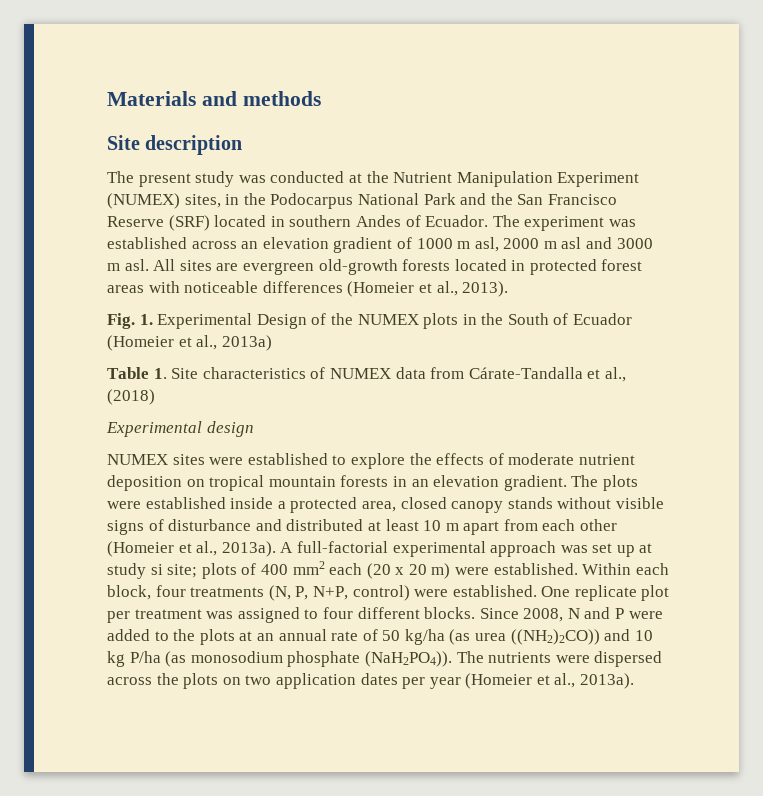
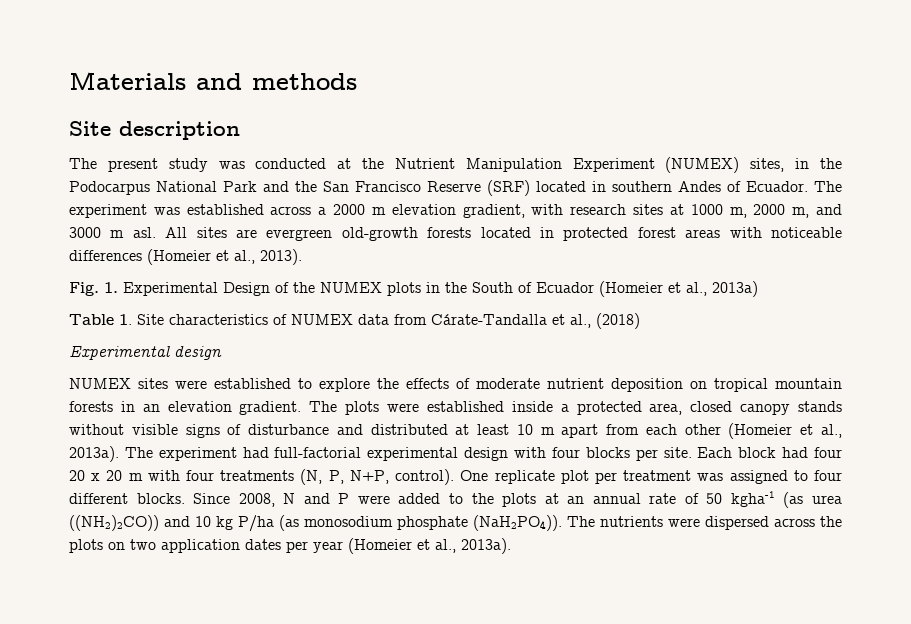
- The experiment was established across an elevation gradient of 1000 m asl, 2000 m asl and 3000 m asl.
+ The experiment was established across a 2000 m elevation gradient, with research sites at 1000 m, 2000 m, and 3000 m asl.
- A full-factorial experimental approach was set up at study si site; plots of 400 mm2 each (20 x 20 m) were established. Within each block, four treatments (N, P, N+P, control) were established.
+ The experiment had full-factorial experimental design with four blocks per site. Each block had four 20 x 20 m with four treatments (N, P, N+P, control).
- Since 2008, N and P were added to the plots at an annual rate of 50 kg/ha (as urea ((NH2)2CO)) and 10 kg P/ha (as monosodium phosphate (NaH2PO4)).
+ Since 2008, N and P were added to the plots at an annual rate of 50 kgha-1 (as urea ((NH2)2CO)) and 10 kg P/ha (as monosodium phosphate (NaH2PO4)).

